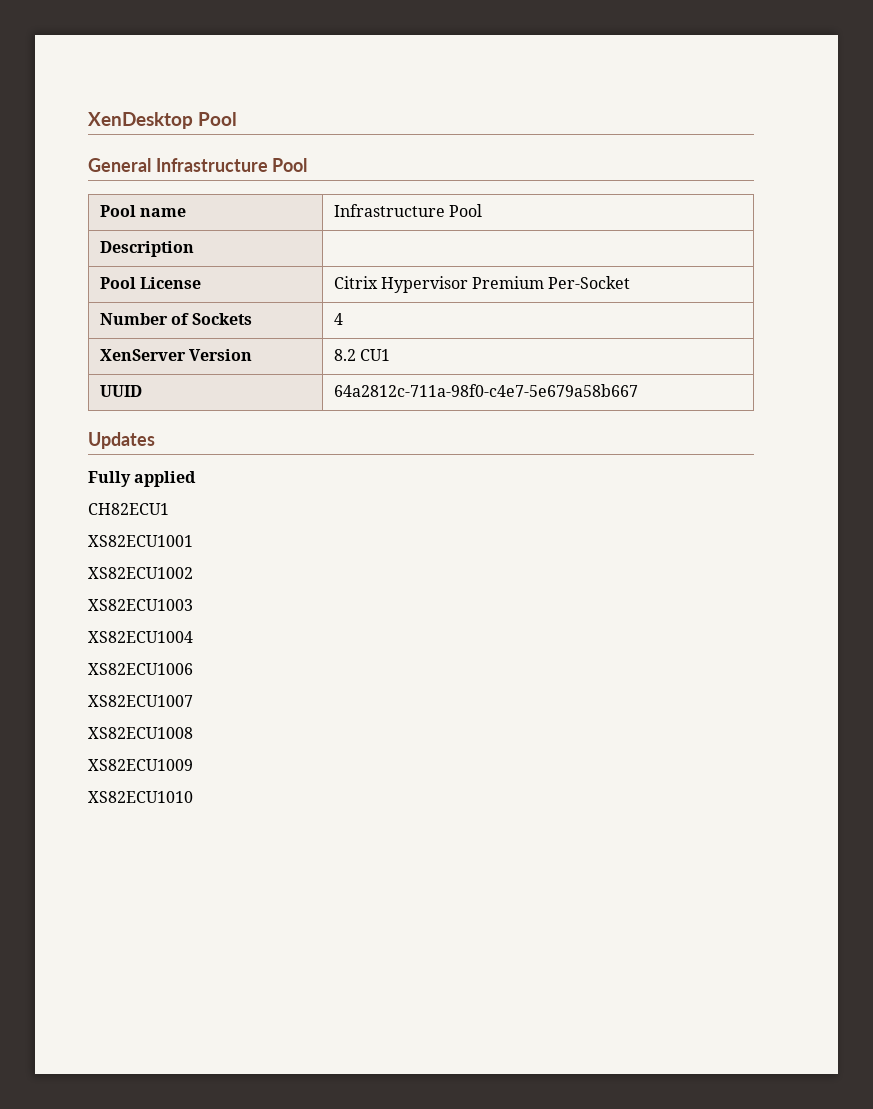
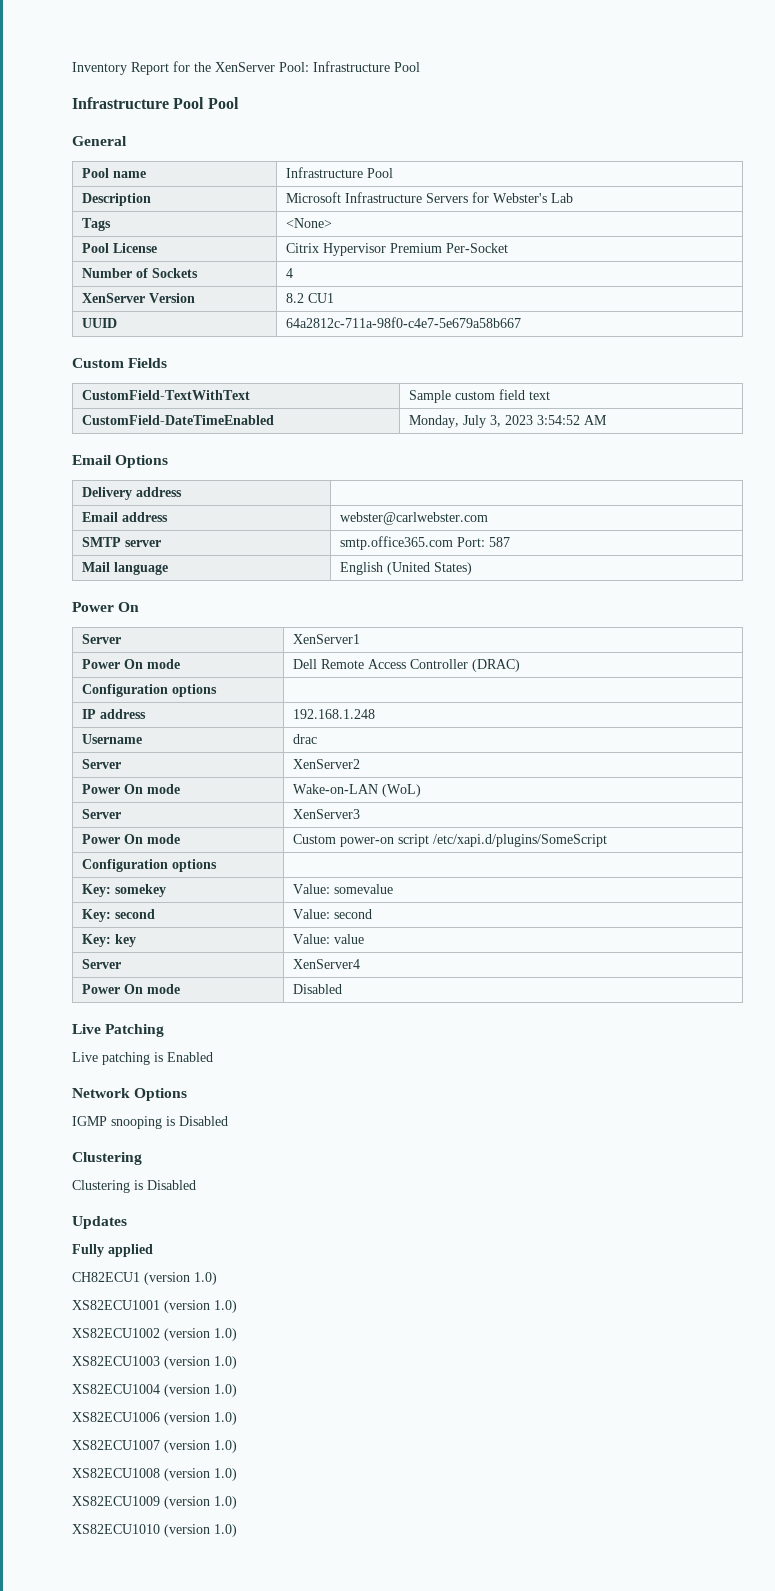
- XenDesktop Pool
+ Inventory Report for the XenServer Pool: Infrastructure Pool
+ Infrastructure Pool Pool
- General Infrastructure Pool
+ General
- Description |
+ Description | Microsoft Infrastructure Servers for Webster's Lab
+ Tags | <None>
+ Custom Fields
+ CustomField-TextWithText | Sample custom field text
+ CustomField-DateTimeEnabled | Monday, July 3, 2023 3:54:52 AM
+ Email Options
+ Delivery address |
+ Email address | webster@carlwebster.com
+ SMTP server | smtp.office365.com Port: 587
+ Mail language | English (United States)
+ Power On
+ Server | XenServer1
+ Power On mode | Dell Remote Access Controller (DRAC)
+ Configuration options |
+ IP address | 192.168.1.248
+ Username | drac
+ Server | XenServer2
+ Power On mode | Wake-on-LAN (WoL)
+ Server | XenServer3
+ Power On mode | Custom power-on script /etc/xapi.d/plugins/SomeScript
+ Configuration options |
+ Key: somekey | Value: somevalue
+ Key: second | Value: second
+ Key: key | Value: value
+ Server | XenServer4
+ Power On mode | Disabled
+ Live Patching
+ Live patching is Enabled
+ Network Options
+ IGMP snooping is Disabled
+ Clustering
+ Clustering is Disabled
- CH82ECU1
+ CH82ECU1 (version 1.0)
- XS82ECU1001
+ XS82ECU1001 (version 1.0)
- XS82ECU1002
+ XS82ECU1002 (version 1.0)
- XS82ECU1003
+ XS82ECU1003 (version 1.0)
- XS82ECU1004
+ XS82ECU1004 (version 1.0)
- XS82ECU1006
+ XS82ECU1006 (version 1.0)
- XS82ECU1007
+ XS82ECU1007 (version 1.0)
- XS82ECU1008
+ XS82ECU1008 (version 1.0)
- XS82ECU1009
+ XS82ECU1009 (version 1.0)
- XS82ECU1010
+ XS82ECU1010 (version 1.0)

